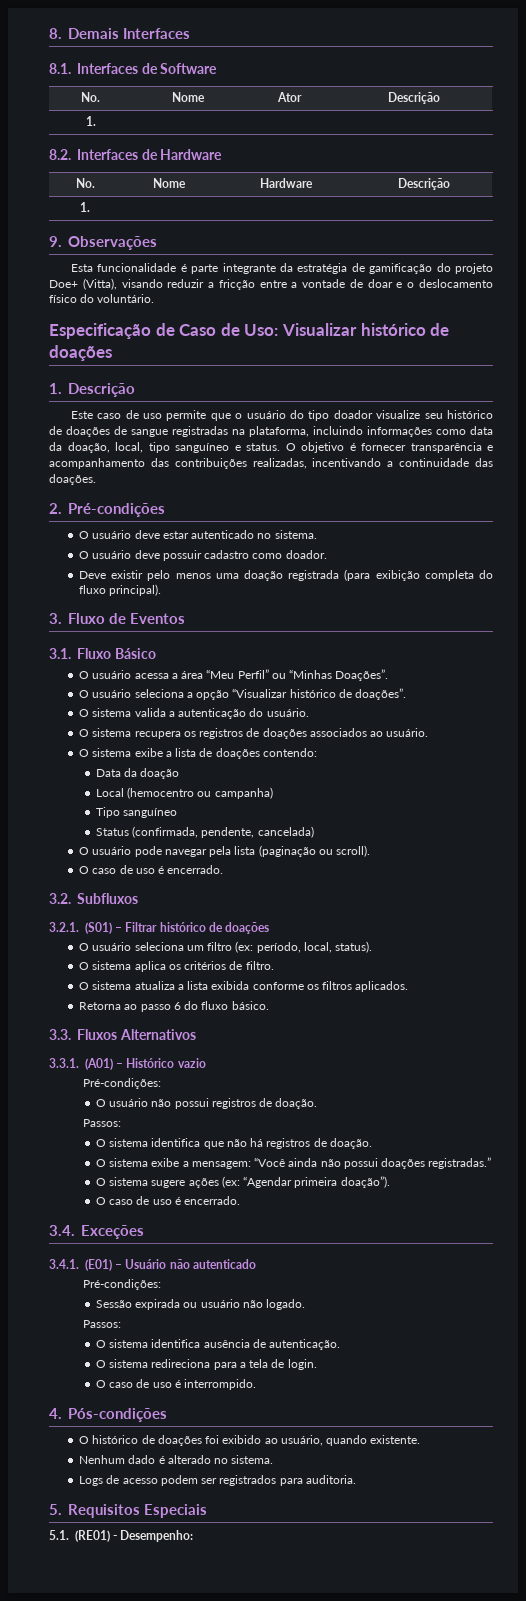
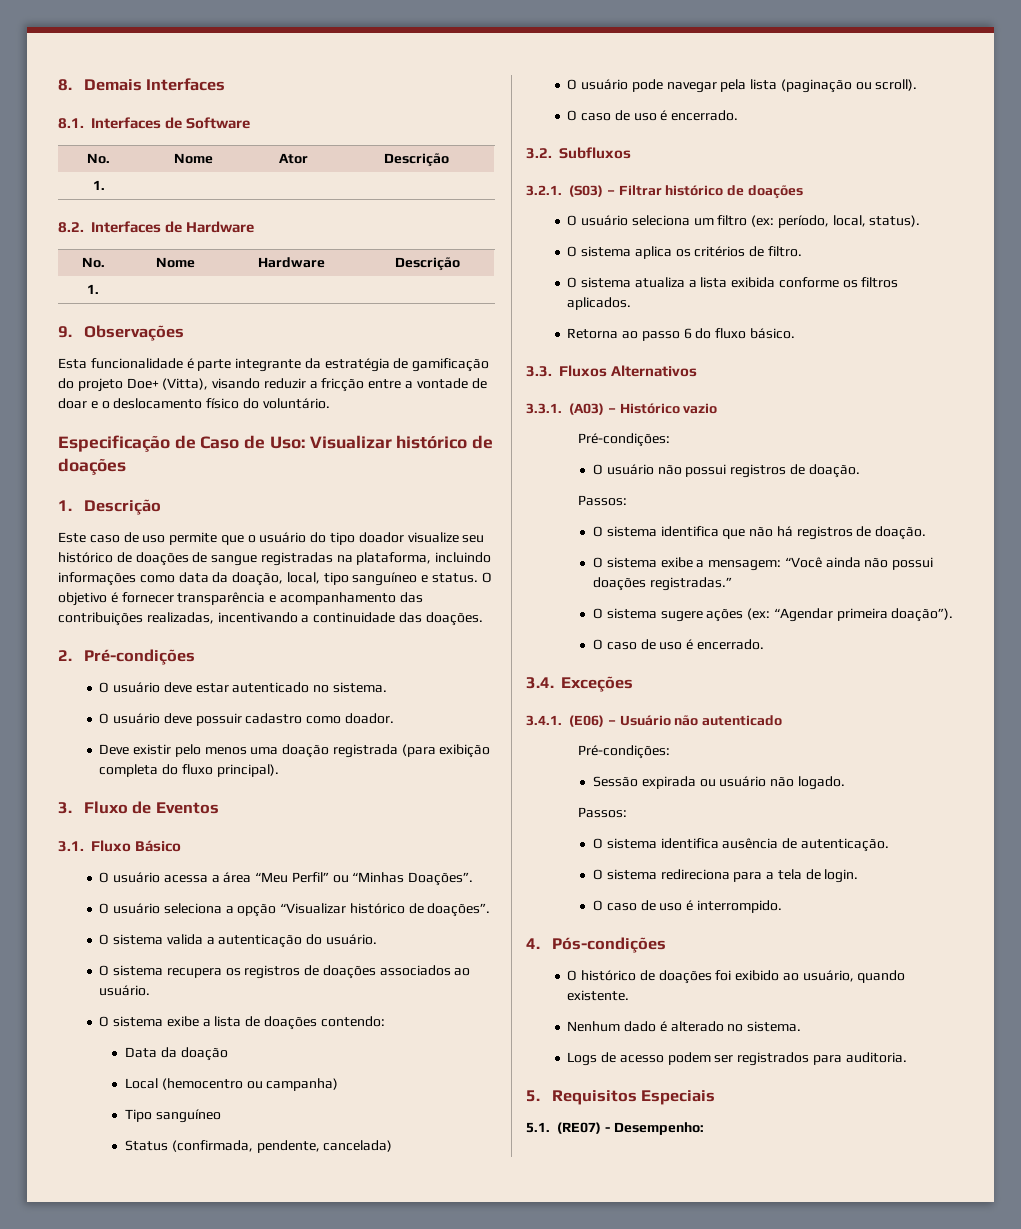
- 3.2.1. (S01) – Filtrar histórico de doações
+ 3.2.1. (S03) – Filtrar histórico de doações
- 3.3.1. (A01) – Histórico vazio
+ 3.3.1. (A03) – Histórico vazio
- 3.4.1. (E01) – Usuário não autenticado
+ 3.4.1. (E06) – Usuário não autenticado
- 5.1. (RE01) - Desempenho:
+ 5.1. (RE07) - Desempenho:

